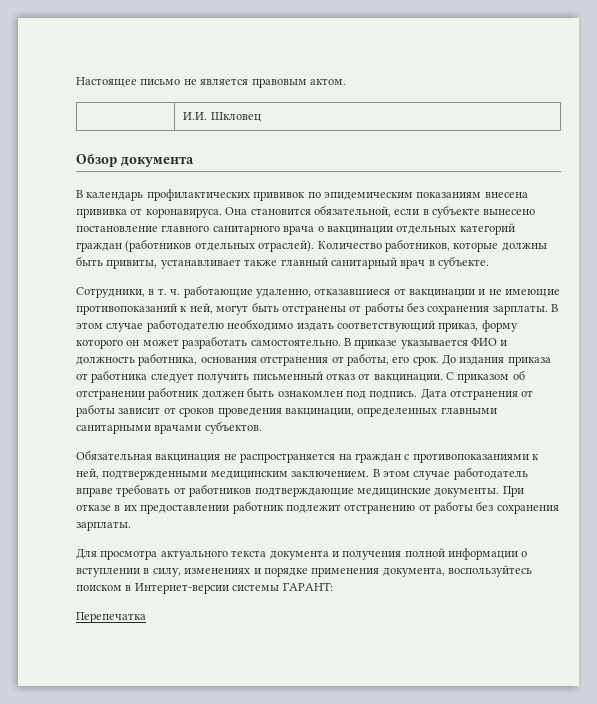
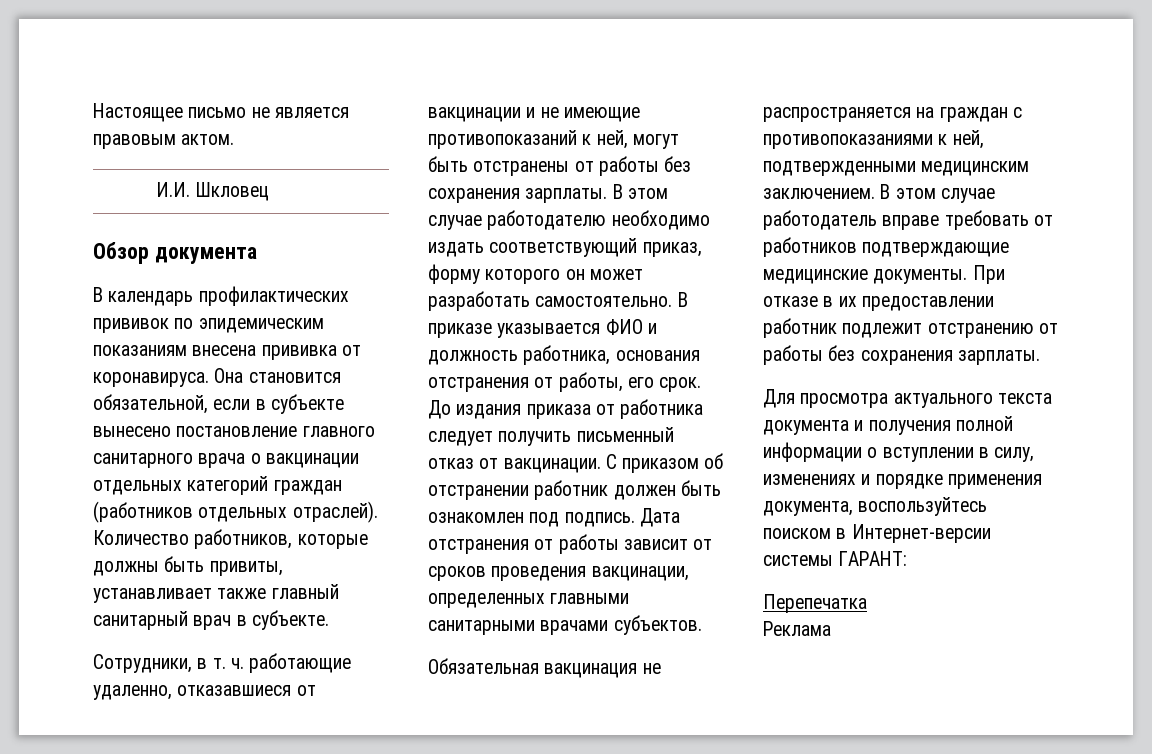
+ Реклама

